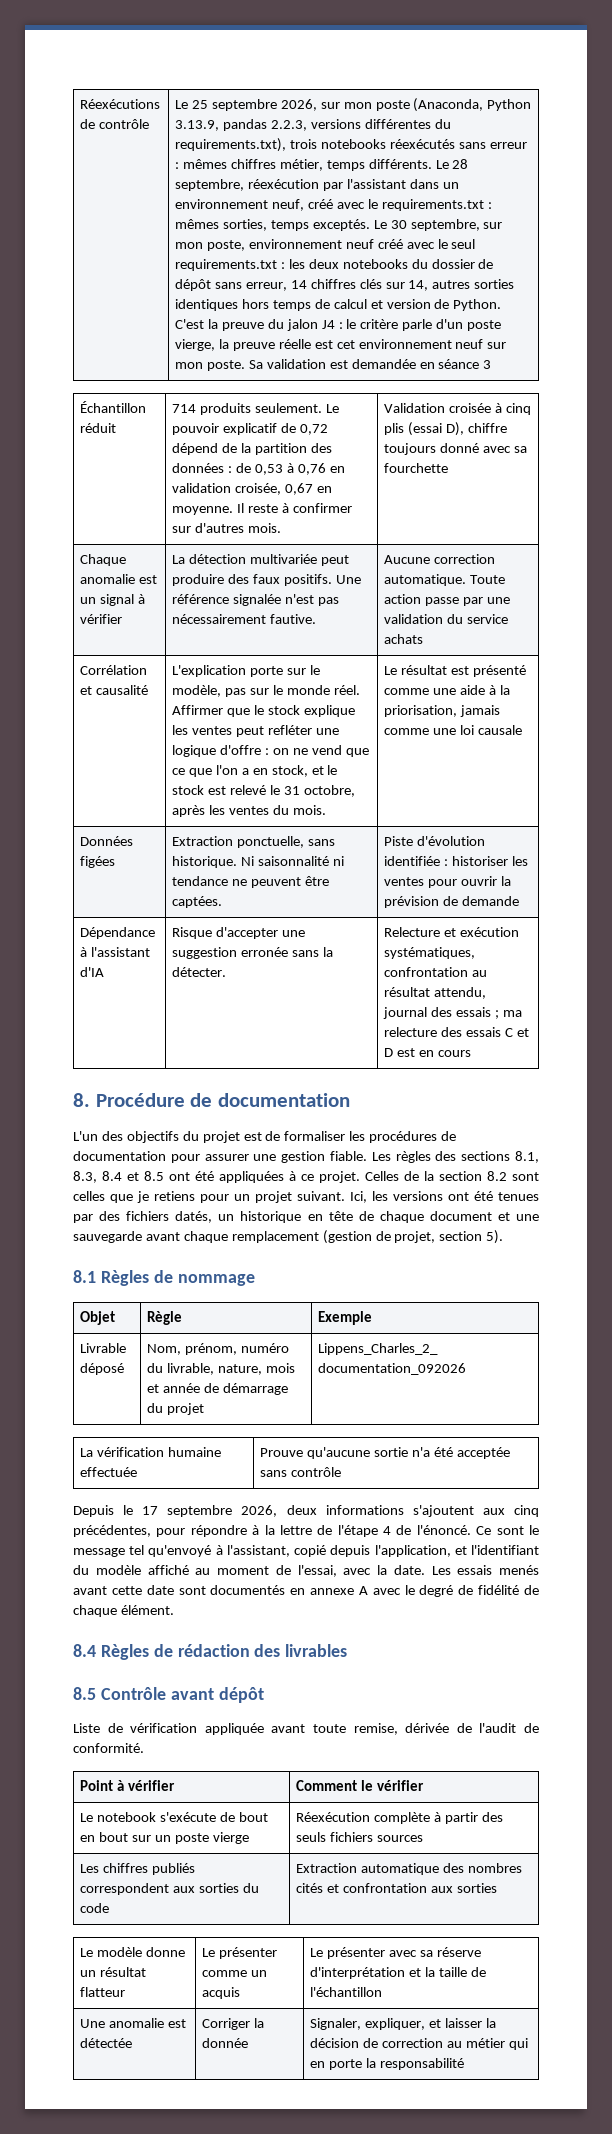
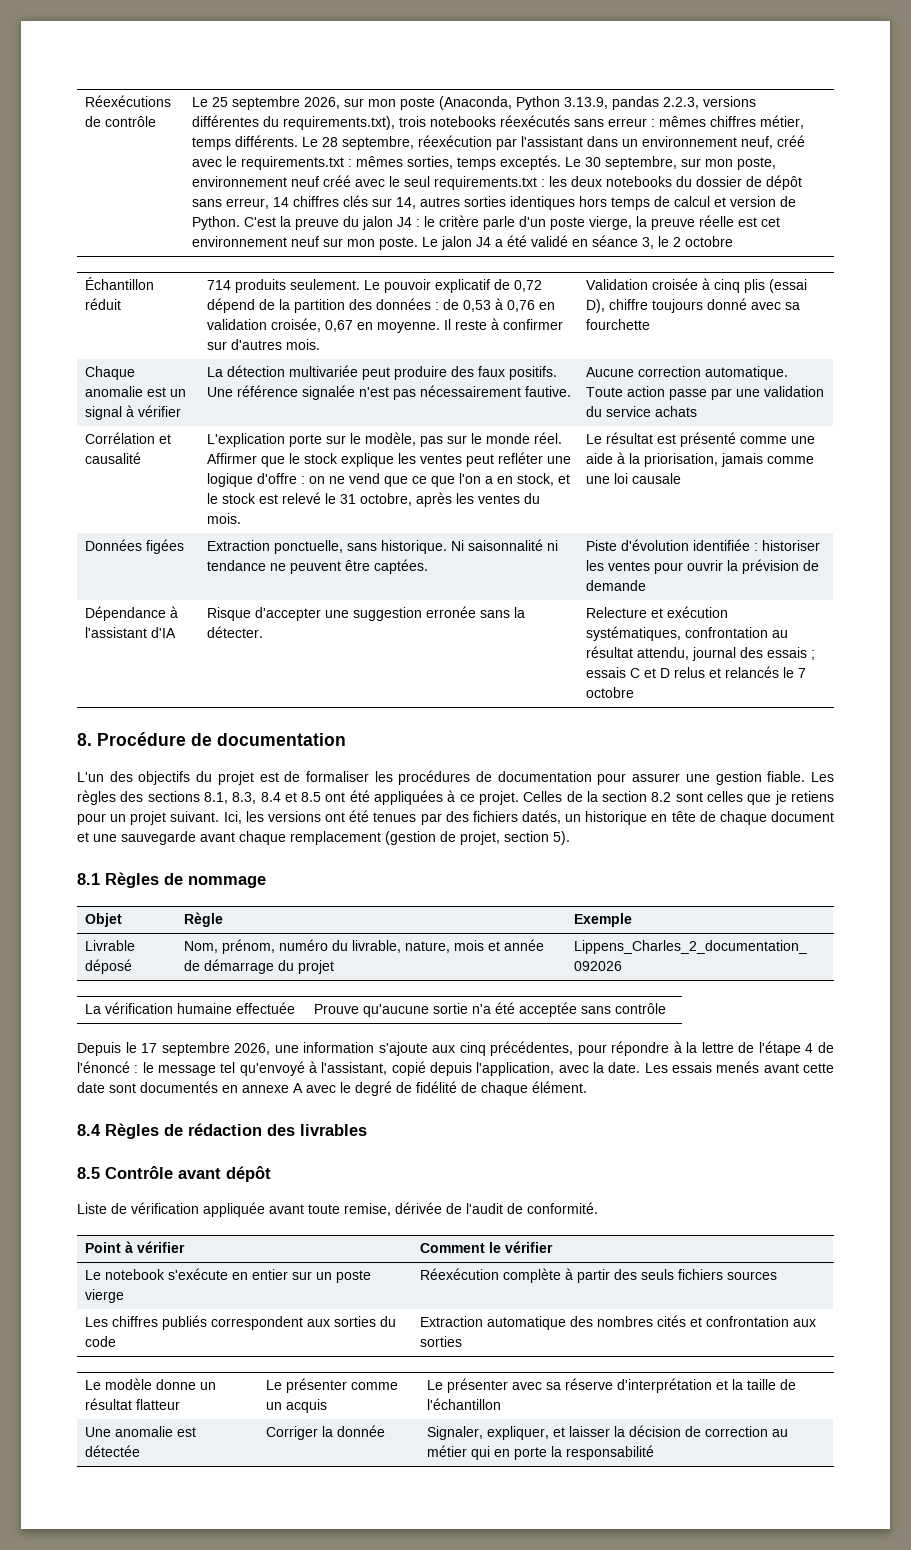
- Sa validation est demandée en séance 3
+ Le jalon J4 a été validé en séance 3, le 2 octobre
- Dépendance à l'assistant d'IA | Risque d'accepter une suggestion erronée sans la détecter. | Relecture et exécution systématiques, confrontation au résultat attendu, journal des essais ; ma relecture des essais C et D est en cours
+ Dépendance à l'assistant d'IA | Risque d'accepter une suggestion erronée sans la détecter. | Relecture et exécution systématiques, confrontation au résultat attendu, journal des essais ; essais C et D relus et relancés le 7 octobre
- Depuis le 17 septembre 2026, deux informations s'ajoutent aux cinq précédentes, pour répondre à la lettre de l'étape 4 de l'énoncé. Ce sont le message tel qu'envoyé à l'assistant, copié depuis l'application, et l'identifiant du modèle affiché au moment de l'essai, avec la date.
+ Depuis le 17 septembre 2026, une information s'ajoute aux cinq précédentes, pour répondre à la lettre de l'étape 4 de l'énoncé : le message tel qu'envoyé à l'assistant, copié depuis l'application, avec la date.
- Le notebook s'exécute de bout en bout sur un poste vierge | Réexécution complète à partir des seuls fichiers sources
+ Le notebook s'exécute en entier sur un poste vierge | Réexécution complète à partir des seuls fichiers sources

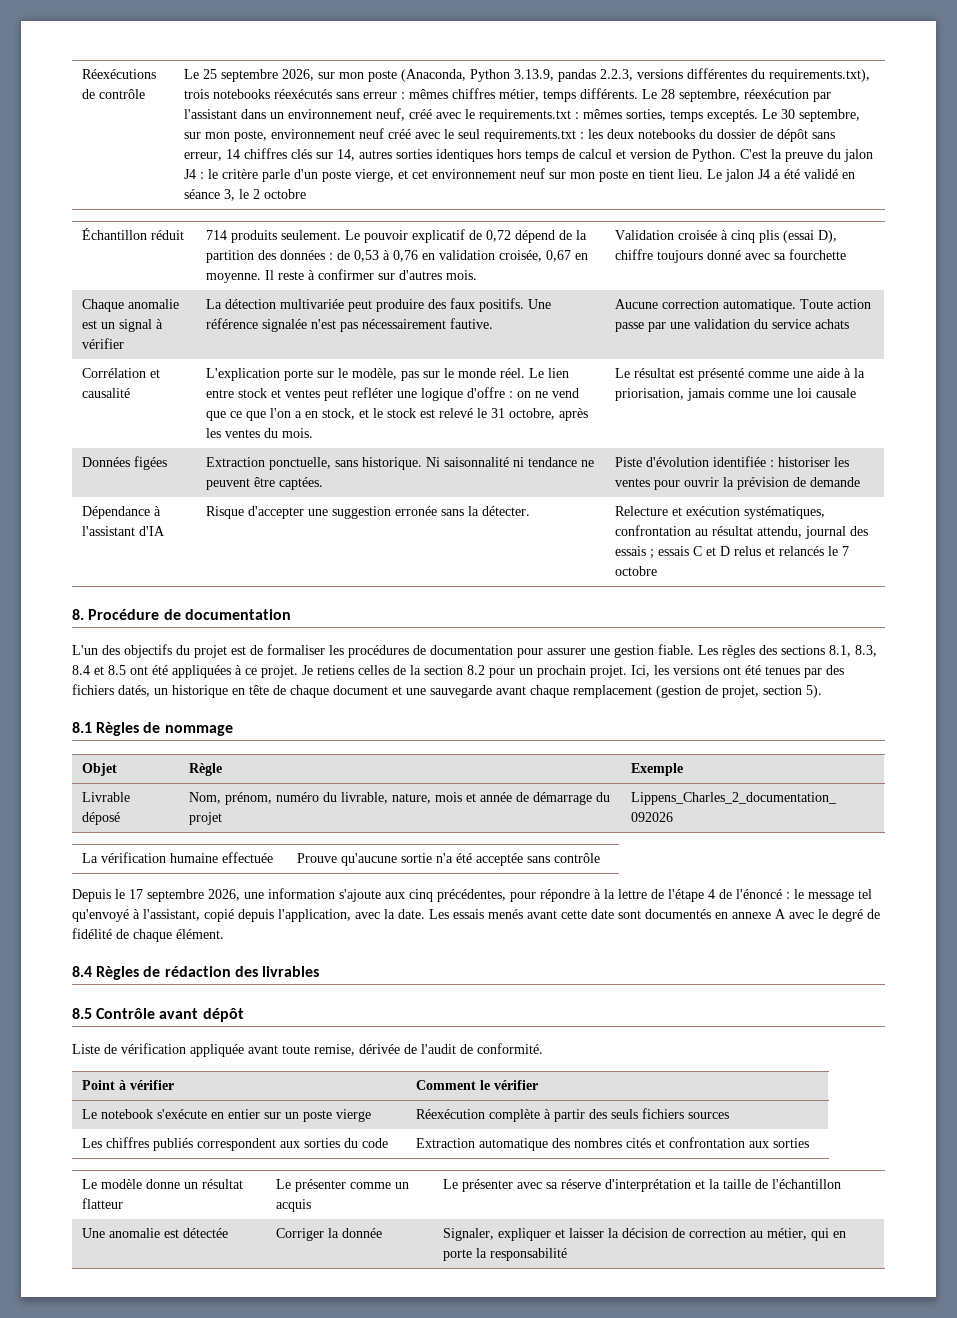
- C'est la preuve du jalon J4 : le critère parle d'un poste vierge, la preuve réelle est cet environnement neuf sur mon poste.
+ C'est la preuve du jalon J4 : le critère parle d'un poste vierge, et cet environnement neuf sur mon poste en tient lieu.
- Affirmer que le stock explique les ventes peut refléter une logique d'offre : on ne vend que ce que l'on a en stock, et le stock est relevé le 31 octobre, après les ventes du mois.
+ Le lien entre stock et ventes peut refléter une logique d'offre : on ne vend que ce que l'on a en stock, et le stock est relevé le 31 octobre, après les ventes du mois.
- Celles de la section 8.2 sont celles que je retiens pour un projet suivant.
+ Je retiens celles de la section 8.2 pour un prochain projet.
- Une anomalie est détectée | Corriger la donnée | Signaler, expliquer, et laisser la décision de correction au métier qui en porte la responsabilité
+ Une anomalie est détectée | Corriger la donnée | Signaler, expliquer et laisser la décision de correction au métier, qui en porte la responsabilité

